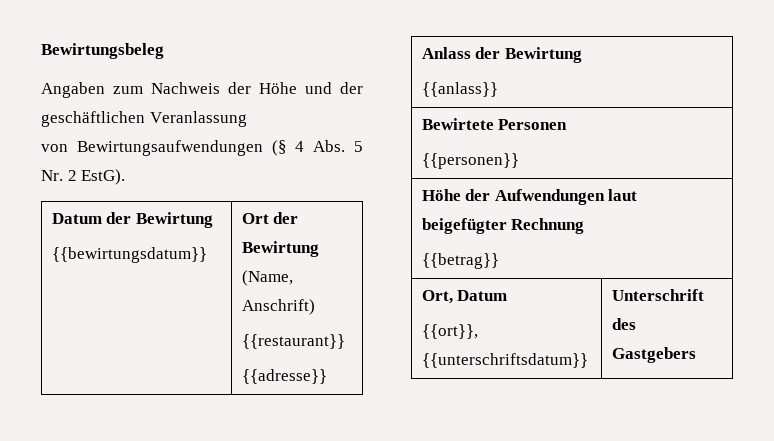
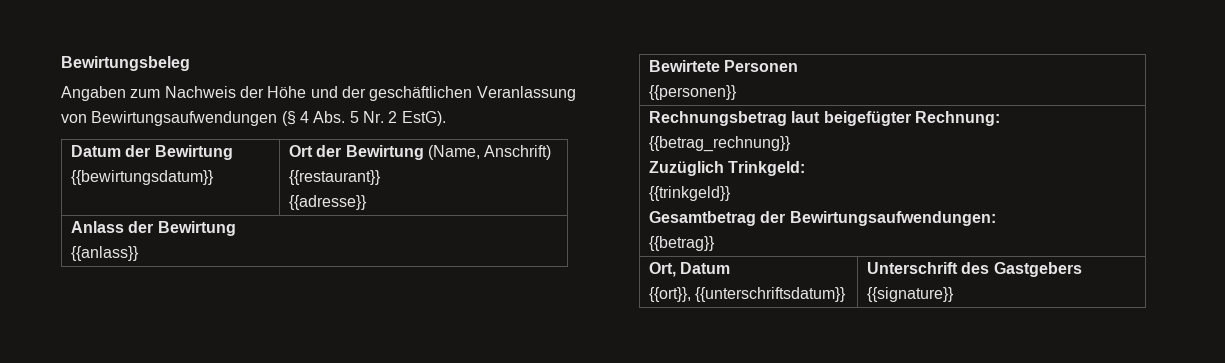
- Höhe der Aufwendungen laut beigefügter Rechnung
+ Rechnungsbetrag laut beigefügter Rechnung:
+ {{betrag_rechnung}}
+ Zuzüglich Trinkgeld:
+ {{trinkgeld}}
+ Gesamtbetrag der Bewirtungsaufwendungen:
  Ort, Datum
  {{ort}}, {{unterschriftsdatum}} | Unterschrift des Gastgebers
+ {{signature}}

